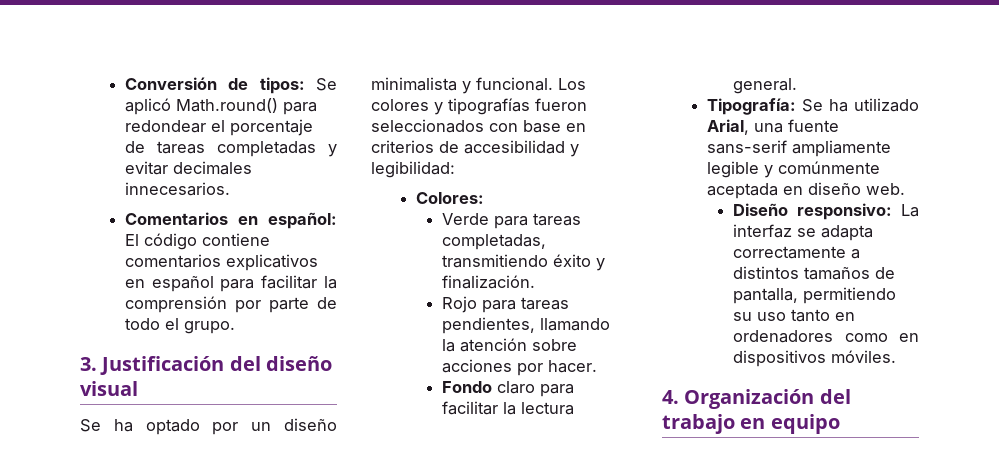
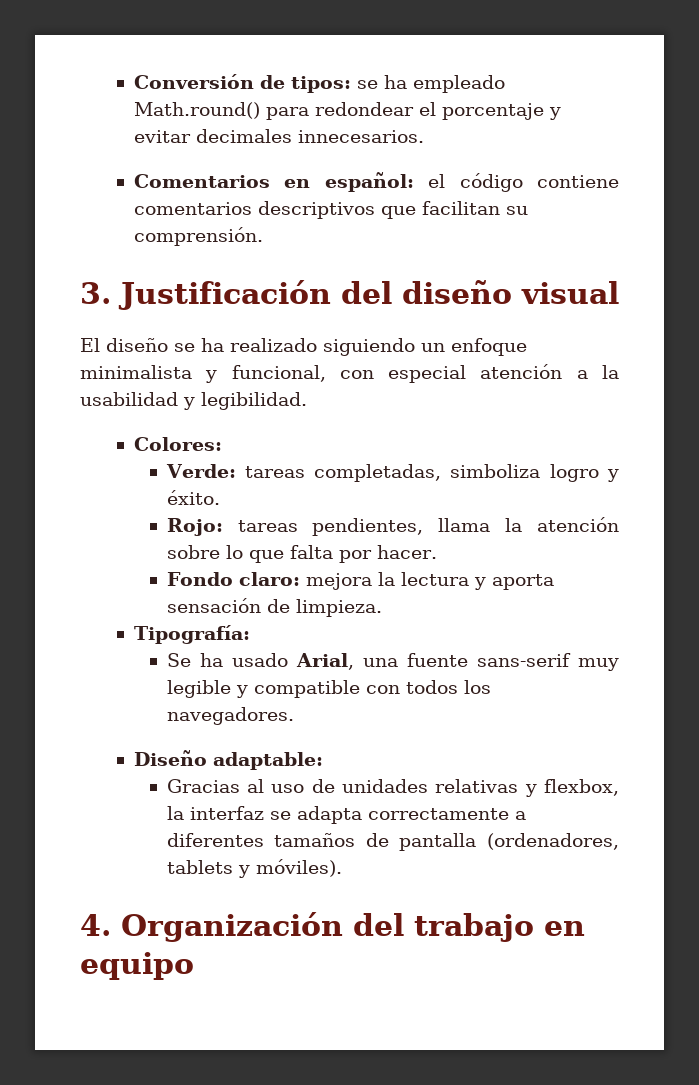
- Conversión de tipos: Se aplicó Math.round() para redondear el porcentaje de tareas completadas y evitar decimales innecesarios.
+ Conversión de tipos: se ha empleado Math.round() para redondear el porcentaje y evitar decimales innecesarios.
- Comentarios en español: El código contiene comentarios explicativos en español para facilitar la comprensión por parte de todo el grupo.
+ Comentarios en español: el código contiene comentarios descriptivos que facilitan su comprensión.
- Se ha optado por un diseño minimalista y funcional. Los colores y tipografías fueron seleccionados con base en criterios de accesibilidad y legibilidad:
+ El diseño se ha realizado siguiendo un enfoque minimalista y funcional, con especial atención a la usabilidad y legibilidad.
  Colores:
- Verde para tareas completadas, transmitiendo éxito y finalización.
- Rojo para tareas pendientes, llamando la atención sobre acciones por hacer.
+ Verde: tareas completadas, simboliza logro y éxito.
+ Rojo: tareas pendientes, llama la atención sobre lo que falta por hacer.
- Fondo claro para facilitar la lectura general.
+ Fondo claro: mejora la lectura y aporta sensación de limpieza.
- Tipografía: Se ha utilizado Arial, una fuente sans-serif ampliamente legible y comúnmente aceptada en diseño web.
- Diseño responsivo: La interfaz se adapta correctamente a distintos tamaños de pantalla, permitiendo su uso tanto en ordenadores como en dispositivos móviles.
+ Tipografía:
+ Se ha usado Arial, una fuente sans-serif muy legible y compatible con todos los navegadores.
+ Diseño adaptable:
+ Gracias al uso de unidades relativas y flexbox, la interfaz se adapta correctamente a diferentes tamaños de pantalla (ordenadores, tablets y móviles).

